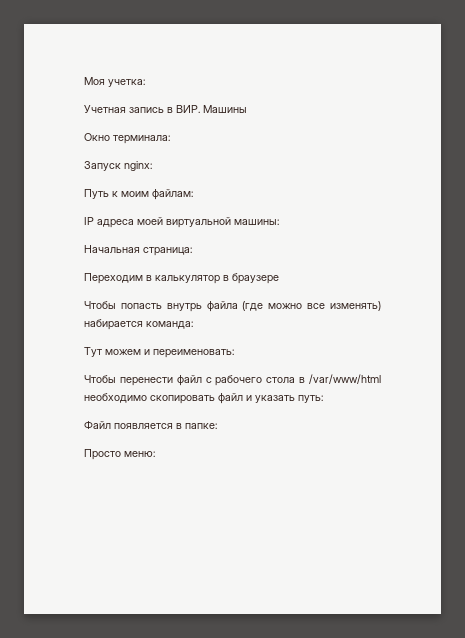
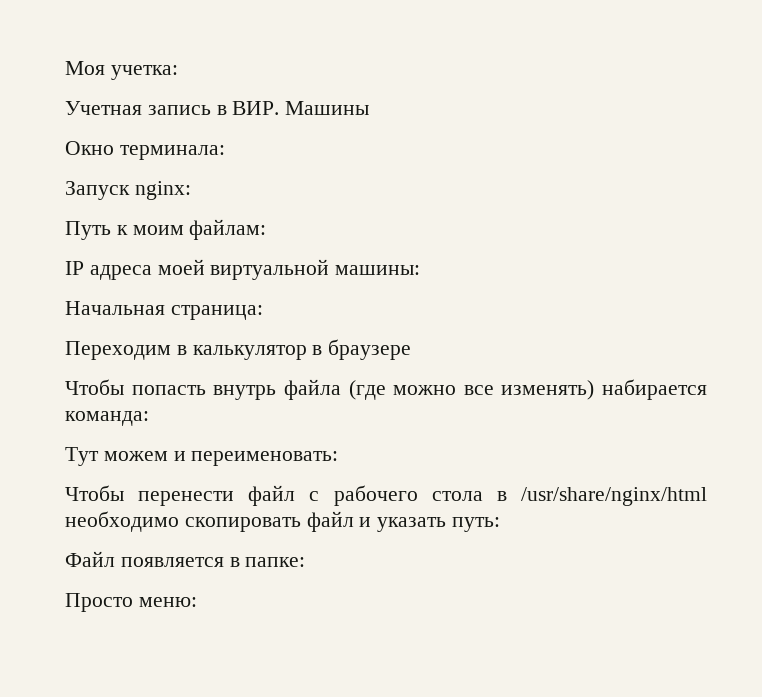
- Чтобы перенести файл с рабочего стола в /var/www/html необходимо скопировать файл и указать путь:
+ Чтобы перенести файл с рабочего стола в /usr/share/nginx/html необходимо скопировать файл и указать путь:

